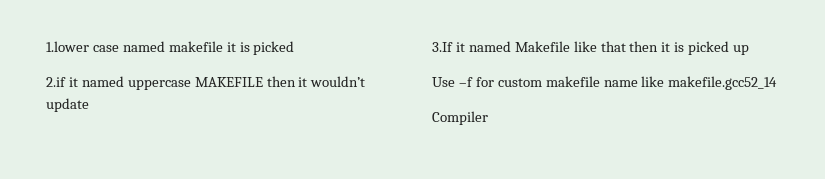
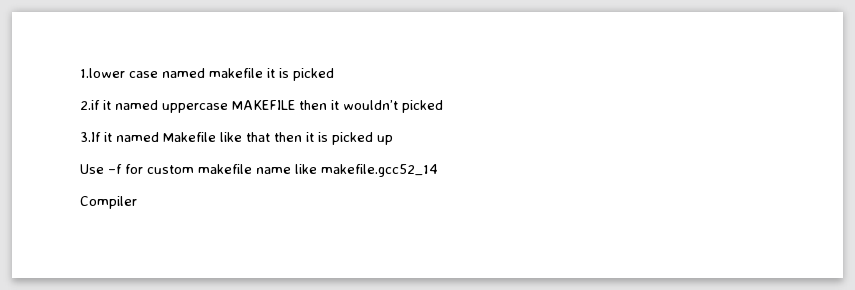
- 2.if it named uppercase MAKEFILE then it wouldn’t update
+ 2.if it named uppercase MAKEFILE then it wouldn’t picked

